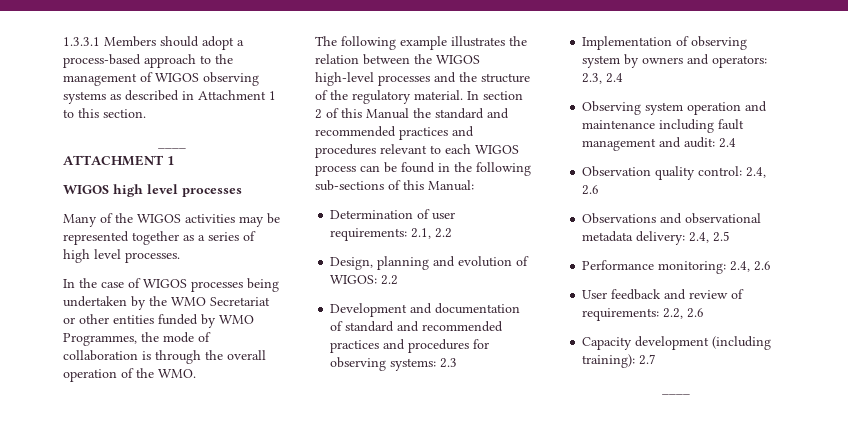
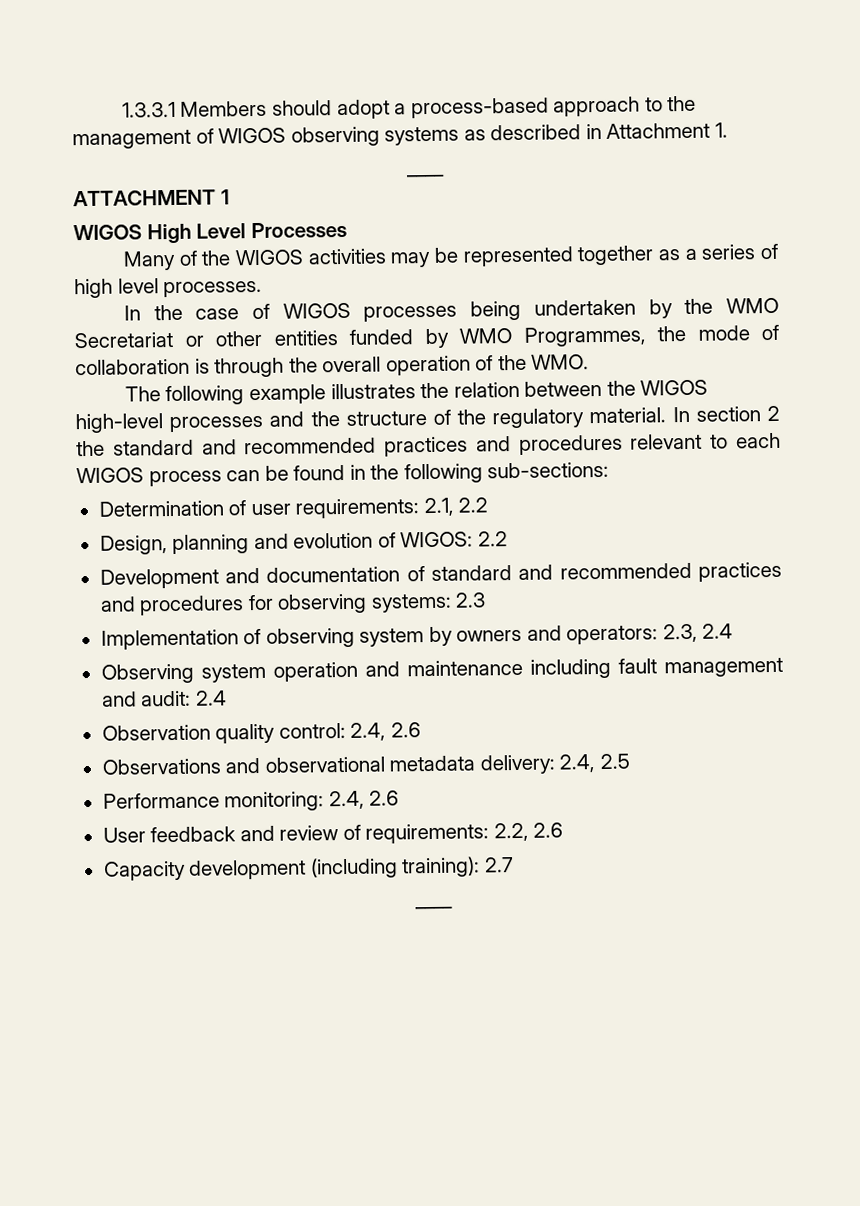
- 1.3.3.1 Members should adopt a process-based approach to the management of WIGOS observing systems as described in Attachment 1 to this section.
+ 1.3.3.1 Members should adopt a process-based approach to the management of WIGOS observing systems as described in Attachment 1.
- WIGOS high level processes
+ WIGOS High Level Processes
- In section 2 of this Manual the standard and recommended practices and procedures relevant to each WIGOS process can be found in the following sub-sections of this Manual:
+ In section 2 the standard and recommended practices and procedures relevant to each WIGOS process can be found in the following sub-sections:

